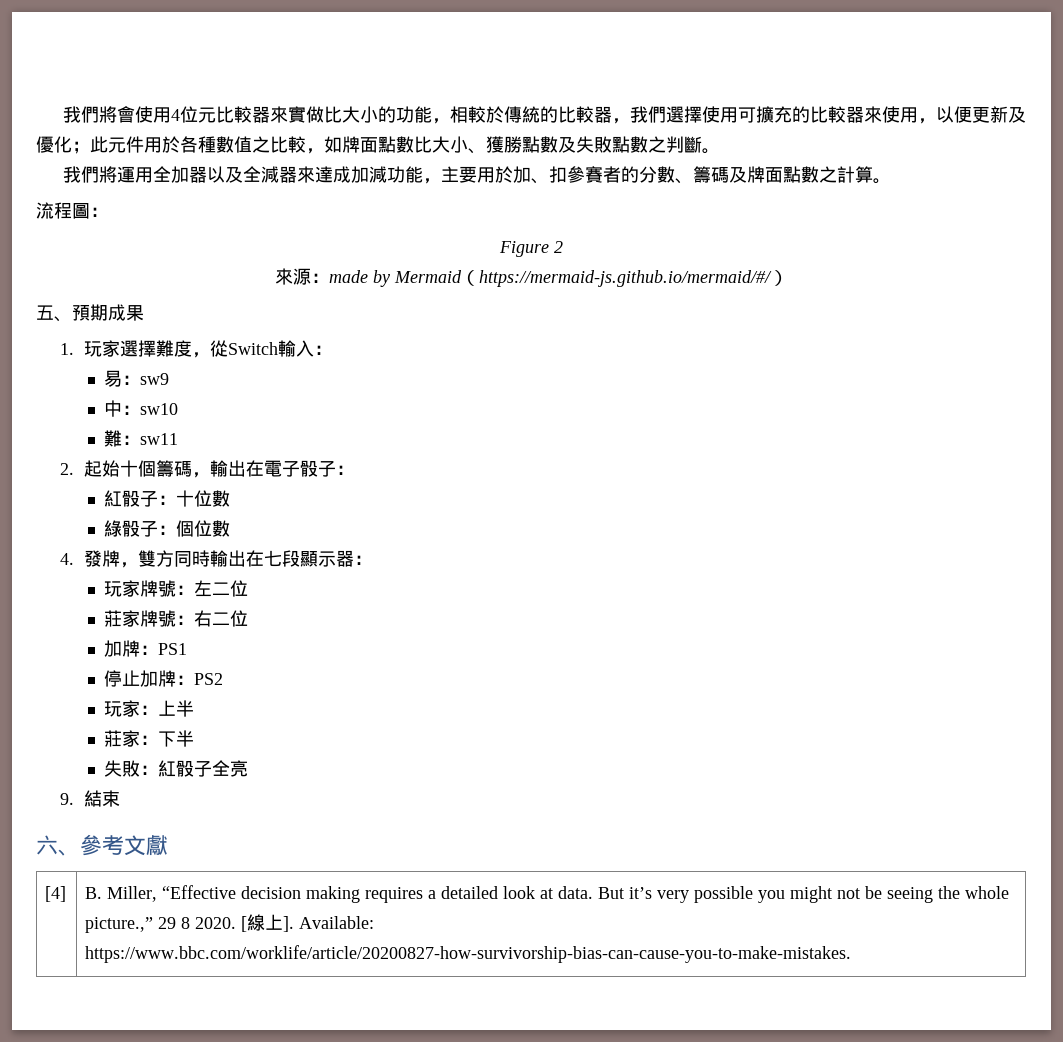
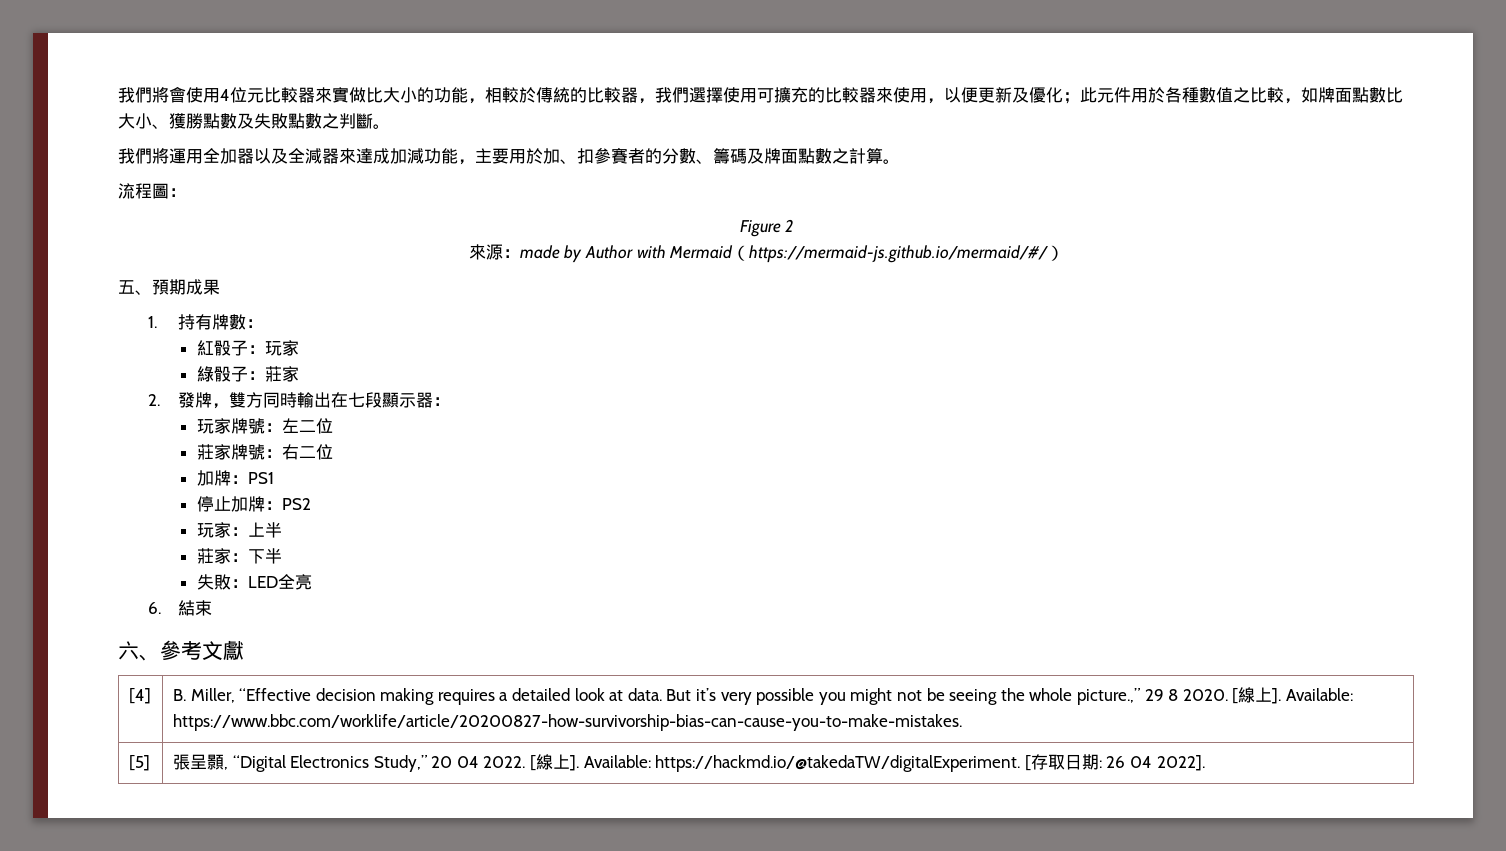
- 來源：made by Mermaid（https://mermaid-js.github.io/mermaid/#/）
+ 來源：made by Author with Mermaid（https://mermaid-js.github.io/mermaid/#/）
- 1.玩家選擇難度，從Switch輸入：
- 易：sw9
- 中：sw10
- 難：sw11
- 2.起始十個籌碼，輸出在電子骰子：
+ 1.持有牌數：
- 紅骰子：十位數
+ 紅骰子：玩家
- 綠骰子：個位數
- 4.發牌，雙方同時輸出在七段顯示器：
+ 綠骰子：莊家
+ 2.發牌，雙方同時輸出在七段顯示器：
- 失敗：紅骰子全亮
+ 失敗：LED全亮
- 9.結束
+ 6.結束
+ [5] | 張呈顥, “Digital Electronics Study,” 20 04 2022. [線上]. Available: https://hackmd.io/@takedaTW/digitalExperiment. [存取日期: 26 04 2022].

